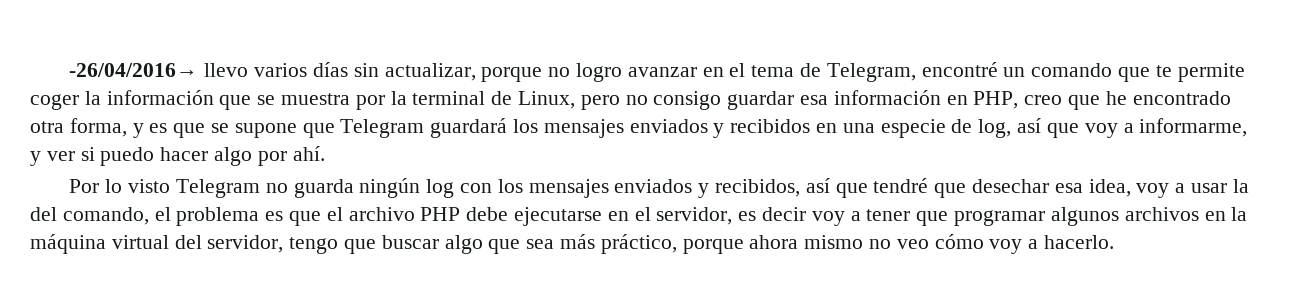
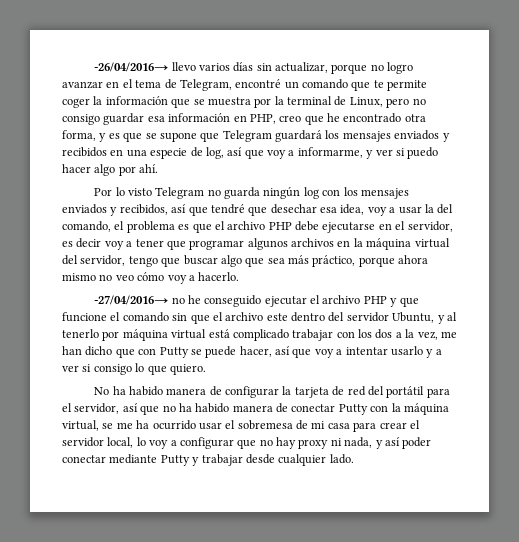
+ -27/04/2016→ no he conseguido ejecutar el archivo PHP y que funcione el comando sin que el archivo este dentro del servidor Ubuntu, y al tenerlo por máquina virtual está complicado trabajar con los dos a la vez, me han dicho que con Putty se puede hacer, así que voy a intentar usarlo y a ver si consigo lo que quiero.
+ No ha habido manera de configurar la tarjeta de red del portátil para el servidor, así que no ha habido manera de conectar Putty con la máquina virtual, se me ha ocurrido usar el sobremesa de mi casa para crear el servidor local, lo voy a configurar que no hay proxy ni nada, y así poder conectar mediante Putty y trabajar desde cualquier lado.

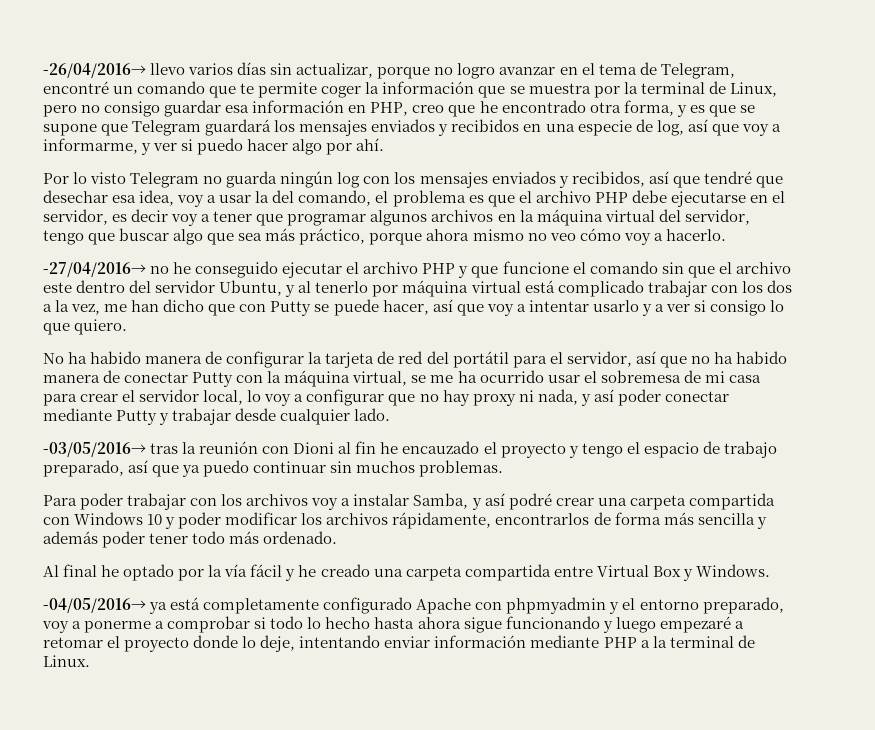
+ -03/05/2016→ tras la reunión con Dioni al fin he encauzado el proyecto y tengo el espacio de trabajo preparado, así que ya puedo continuar sin muchos problemas.
+ Para poder trabajar con los archivos voy a instalar Samba, y así podré crear una carpeta compartida con Windows 10 y poder modificar los archivos rápidamente, encontrarlos de forma más sencilla y además poder tener todo más ordenado.
+ Al final he optado por la vía fácil y he creado una carpeta compartida entre Virtual Box y Windows.
+ -04/05/2016→ ya está completamente configurado Apache con phpmyadmin y el entorno preparado, voy a ponerme a comprobar si todo lo hecho hasta ahora sigue funcionando y luego empezaré a retomar el proyecto donde lo deje, intentando enviar información mediante PHP a la terminal de Linux.

